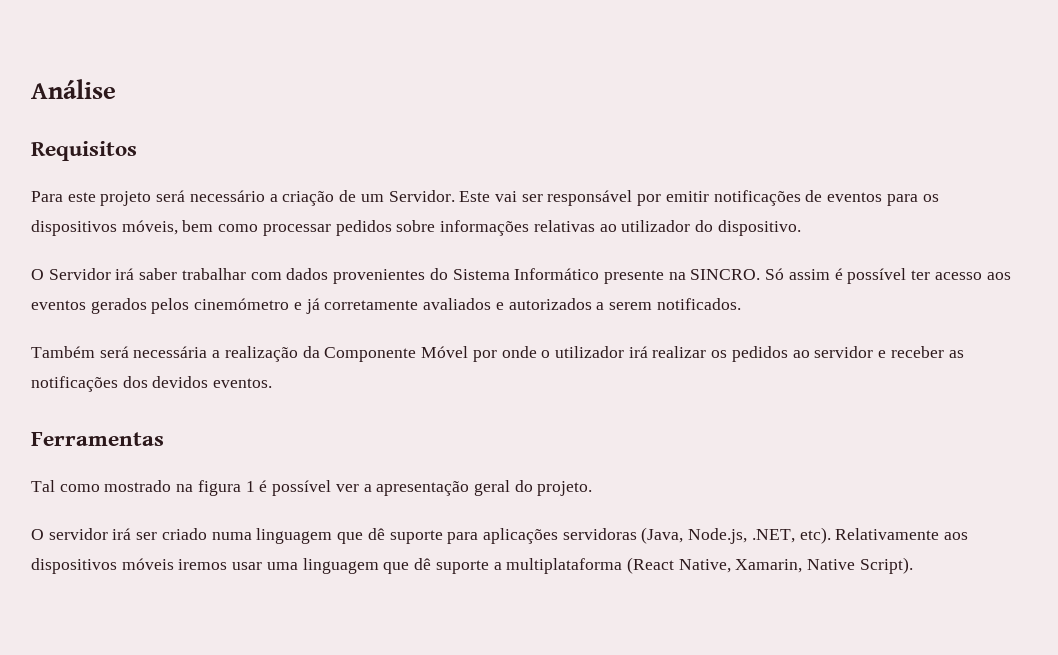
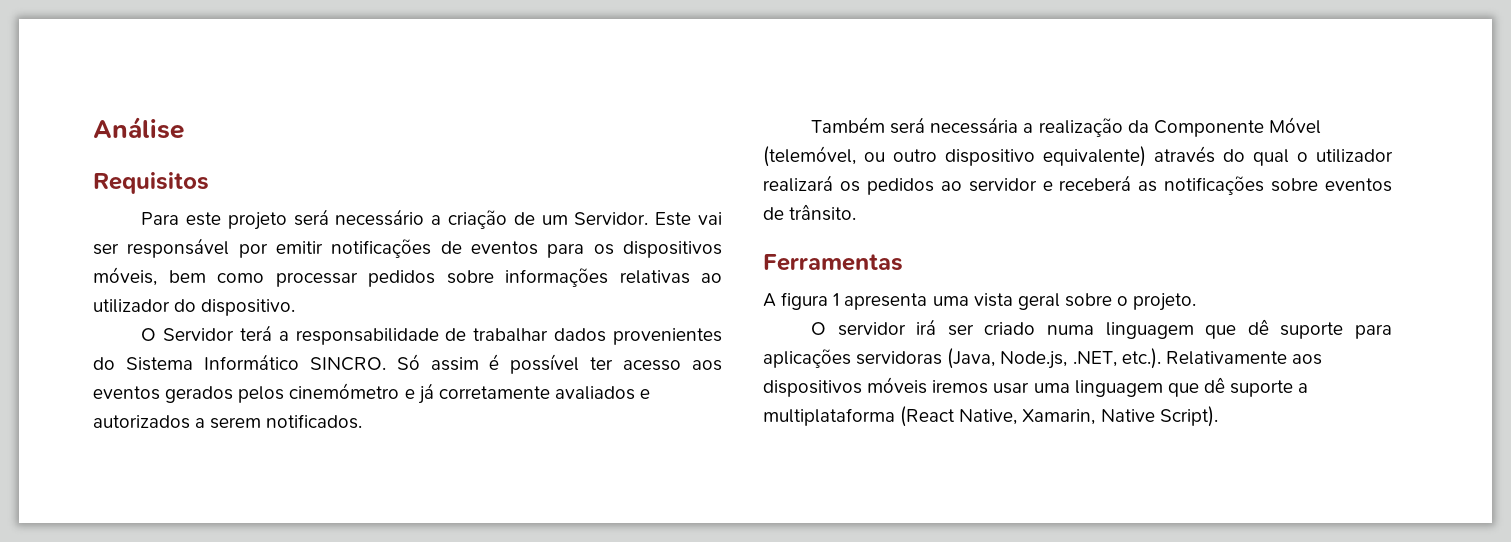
- O Servidor irá saber trabalhar com dados provenientes do Sistema Informático presente na SINCRO.
+ O Servidor terá a responsabilidade de trabalhar dados provenientes do Sistema Informático SINCRO.
- Também será necessária a realização da Componente Móvel por onde o utilizador irá realizar os pedidos ao servidor e receber as notificações dos devidos eventos.
+ Também será necessária a realização da Componente Móvel (telemóvel, ou outro dispositivo equivalente) através do qual o utilizador realizará os pedidos ao servidor e receberá as notificações sobre eventos de trânsito.
  Ferramentas
- Tal como mostrado na figura 1 é possível ver a apresentação geral do projeto.
+ A figura 1 apresenta uma vista geral sobre o projeto.
- O servidor irá ser criado numa linguagem que dê suporte para aplicações servidoras (Java, Node.js, .NET, etc). Relativamente aos dispositivos móveis iremos usar uma linguagem que dê suporte a multiplataforma (React Native, Xamarin, Native Script).
+ O servidor irá ser criado numa linguagem que dê suporte para aplicações servidoras (Java, Node.js, .NET, etc.). Relativamente aos dispositivos móveis iremos usar uma linguagem que dê suporte a multiplataforma (React Native, Xamarin, Native Script).

